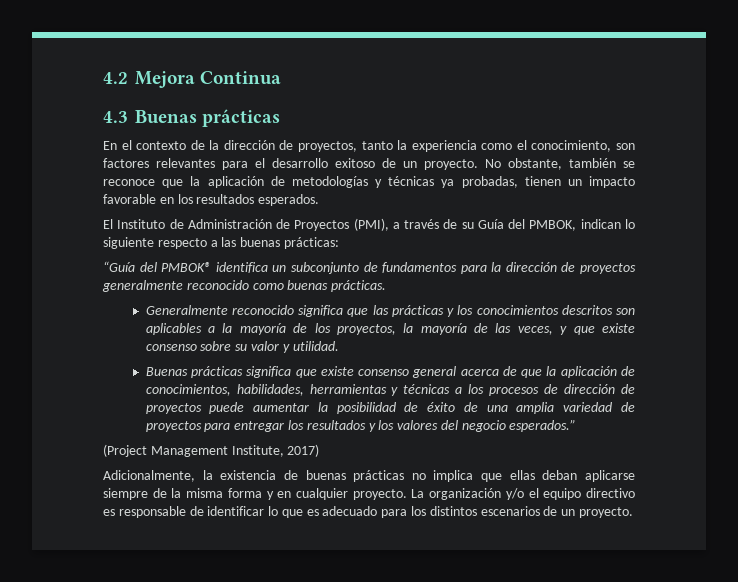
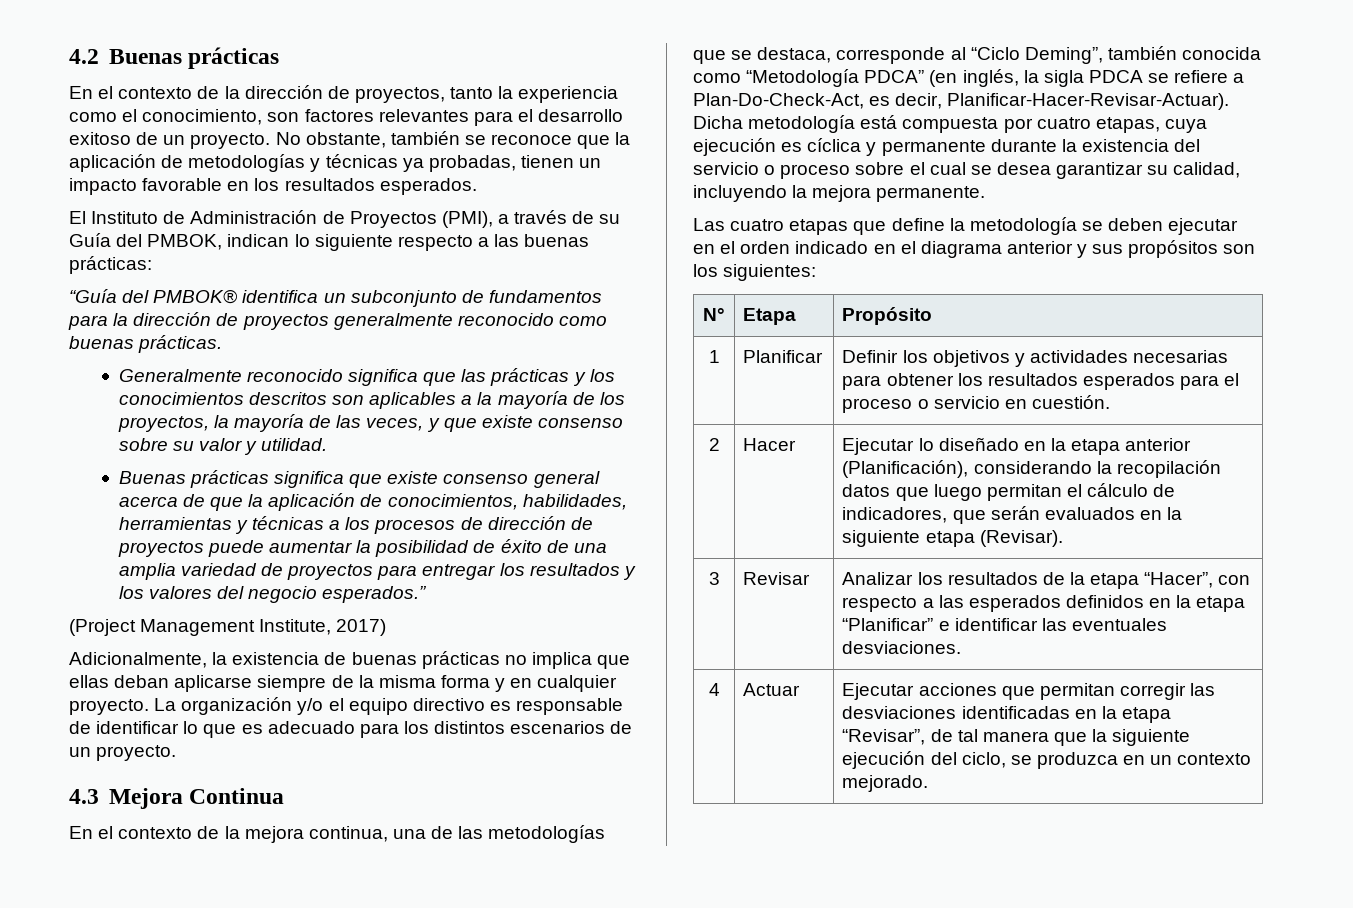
- 4.2 Mejora Continua
- 4.3 Buenas prácticas
+ 4.2 Buenas prácticas
+ 4.3 Mejora Continua
+ En el contexto de la mejora continua, una de las metodologías que se destaca, corresponde al “Ciclo Deming”, también conocida como “Metodología PDCA” (en inglés, la sigla PDCA se refiere a Plan-Do-Check-Act, es decir, Planificar-Hacer-Revisar-Actuar). Dicha metodología está compuesta por cuatro etapas, cuya ejecución es cíclica y permanente durante la existencia del servicio o proceso sobre el cual se desea garantizar su calidad, incluyendo la mejora permanente.
+ Las cuatro etapas que define la metodología se deben ejecutar en el orden indicado en el diagrama anterior y sus propósitos son los siguientes:
+ N° | Etapa | Propósito
+ 1 | Planificar | Definir los objetivos y actividades necesarias para obtener los resultados esperados para el proceso o servicio en cuestión.
+ 2 | Hacer | Ejecutar lo diseñado en la etapa anterior (Planificación), considerando la recopilación datos que luego permitan el cálculo de indicadores, que serán evaluados en la siguiente etapa (Revisar).
+ 3 | Revisar | Analizar los resultados de la etapa “Hacer”, con respecto a las esperados definidos en la etapa “Planificar” e identificar las eventuales desviaciones.
+ 4 | Actuar | Ejecutar acciones que permitan corregir las desviaciones identificadas en la etapa “Revisar”, de tal manera que la siguiente ejecución del ciclo, se produzca en un contexto mejorado.

